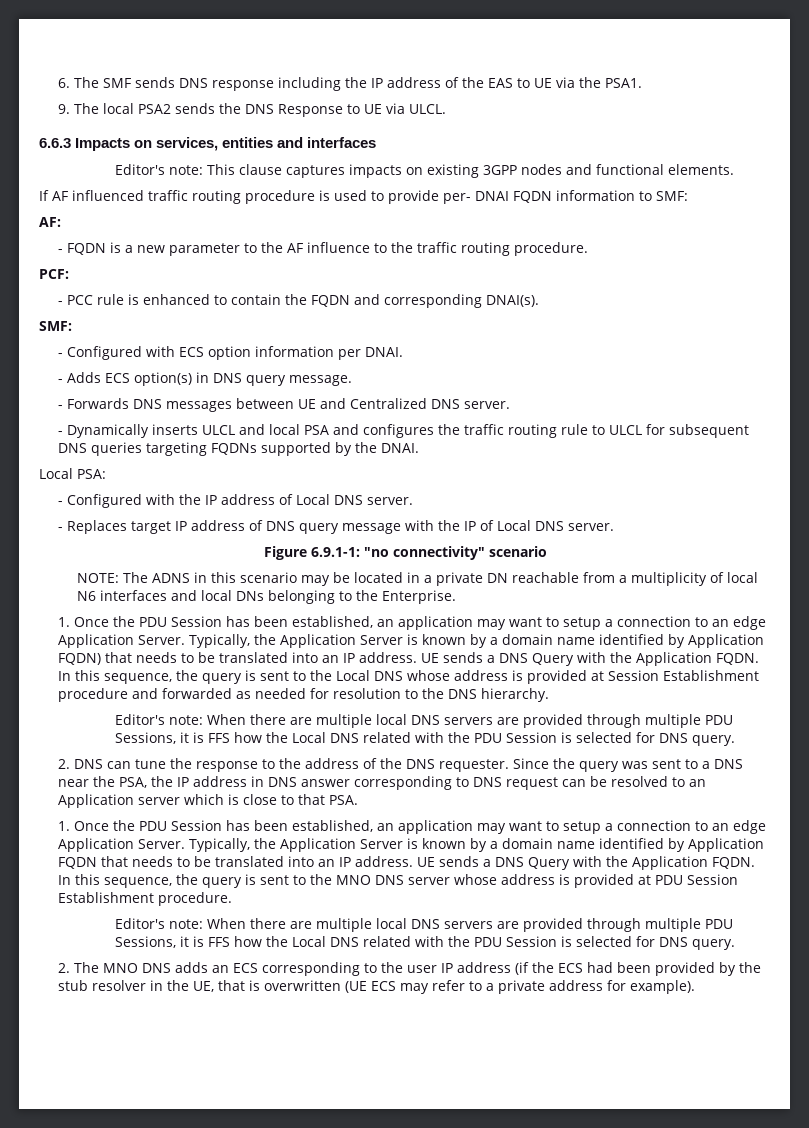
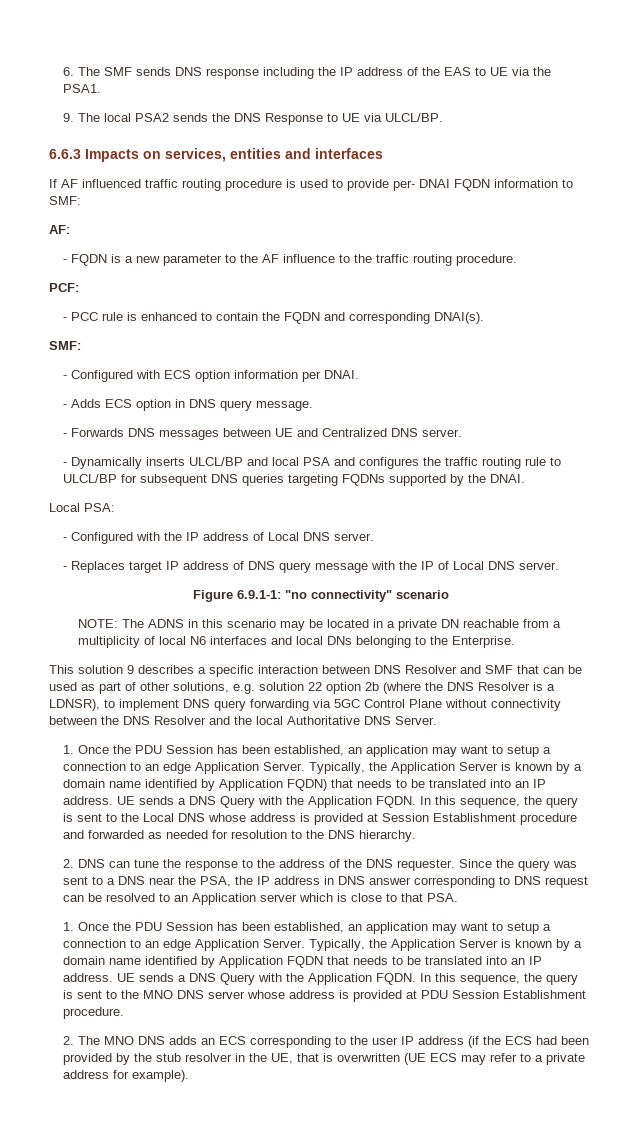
- 9. The local PSA2 sends the DNS Response to UE via ULCL.
+ 9. The local PSA2 sends the DNS Response to UE via ULCL/BP.
- Editor's note: This clause captures impacts on existing 3GPP nodes and functional elements.
- - Adds ECS option(s) in DNS query message.
+ - Adds ECS option in DNS query message.
- - Dynamically inserts ULCL and local PSA and configures the traffic routing rule to ULCL for subsequent DNS queries targeting FQDNs supported by the DNAI.
+ - Dynamically inserts ULCL/BP and local PSA and configures the traffic routing rule to ULCL/BP for subsequent DNS queries targeting FQDNs supported by the DNAI.
+ This solution 9 describes a specific interaction between DNS Resolver and SMF that can be used as part of other solutions, e.g. solution 22 option 2b (where the DNS Resolver is a LDNSR), to implement DNS query forwarding via 5GC Control Plane without connectivity between the DNS Resolver and the local Authoritative DNS Server.
  In this sequence, the query is sent to the Local DNS whose address is provided at Session Establishment procedure and forwarded as needed for resolution to the DNS hierarchy.
- Editor's note: When there are multiple local DNS servers are provided through multiple PDU Sessions, it is FFS how the Local DNS related with the PDU Session is selected for DNS query.
  In this sequence, the query is sent to the MNO DNS server whose address is provided at PDU Session Establishment procedure.
- Editor's note: When there are multiple local DNS servers are provided through multiple PDU Sessions, it is FFS how the Local DNS related with the PDU Session is selected for DNS query.

